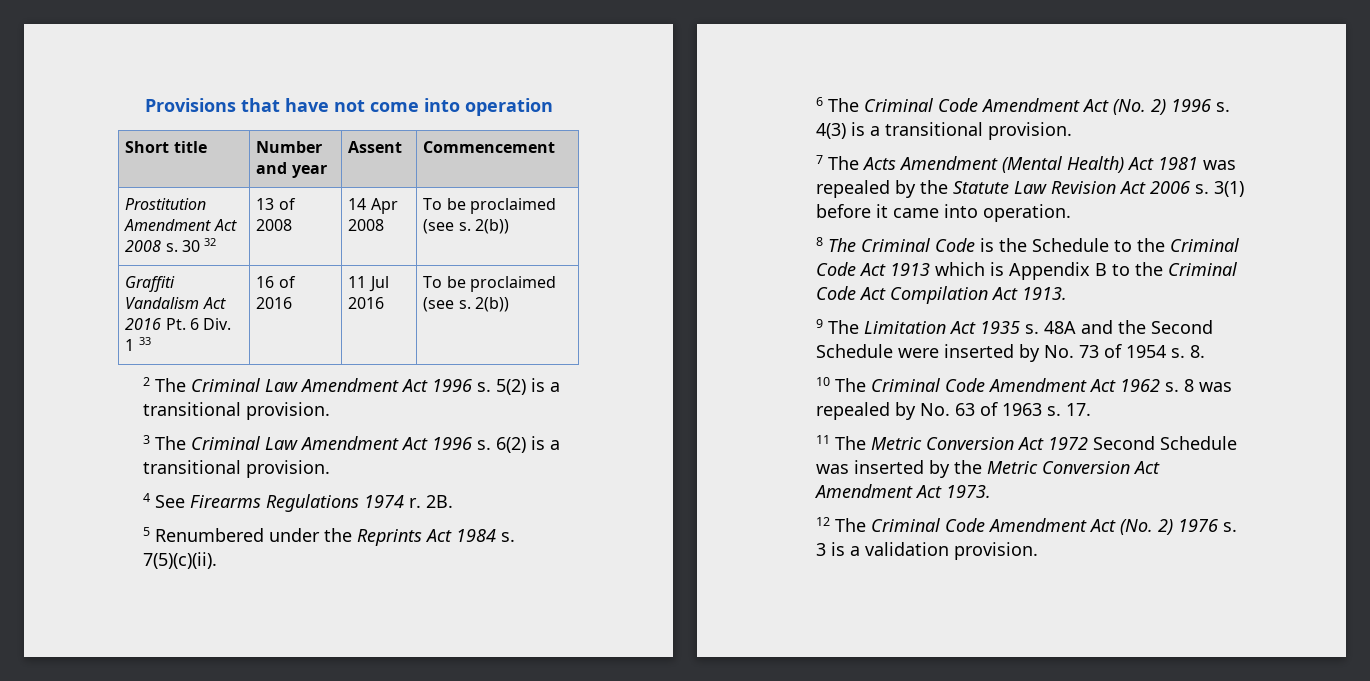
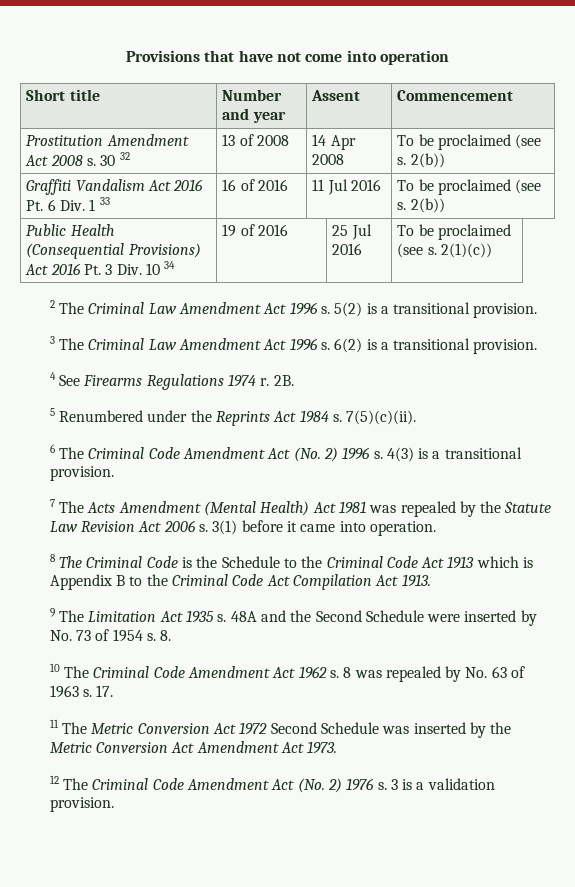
+ Public Health (Consequential Provisions) Act 2016 Pt. 3 Div. 10 34 | 19 of 2016 | 25 Jul 2016 | To be proclaimed (see s. 2(1)(c))

